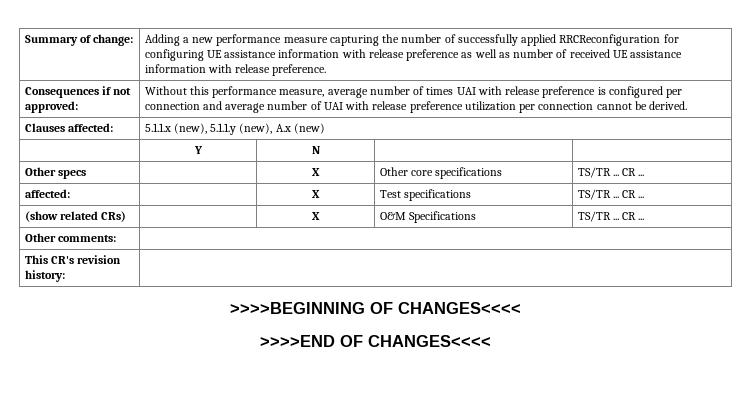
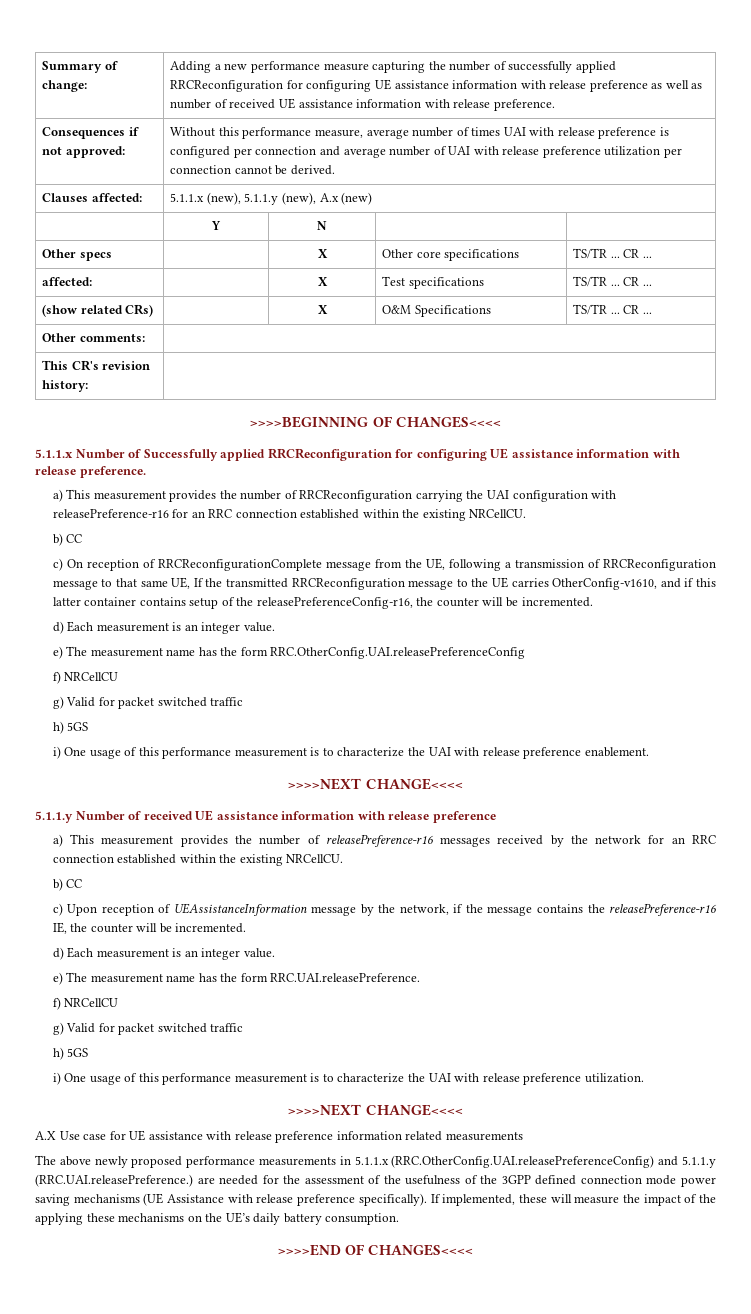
+ 5.1.1.x Number of Successfully applied RRCReconfiguration for configuring UE assistance information with release preference.
+ a) This measurement provides the number of RRCReconfiguration carrying the UAI configuration with releasePreference-r16 for an RRC connection established within the existing NRCellCU.
+ b) CC
+ c) On reception of RRCReconfigurationComplete message from the UE, following a transmission of RRCReconfiguration message to that same UE, If the transmitted RRCReconfiguration message to the UE carries OtherConfig-v1610, and if this latter container contains setup of the releasePreferenceConfig-r16, the counter will be incremented.
+ d) Each measurement is an integer value.
+ e) The measurement name has the form RRC.OtherConfig.UAI.releasePreferenceConfig
+ f) NRCellCU
+ g) Valid for packet switched traffic
+ h) 5GS
+ i) One usage of this performance measurement is to characterize the UAI with release preference enablement.
+ >>>>NEXT CHANGE<<<<
+ 5.1.1.y Number of received UE assistance information with release preference
+ a) This measurement provides the number of releasePreference-r16 messages received by the network for an RRC connection established within the existing NRCellCU.
+ b) CC
+ c) Upon reception of UEAssistanceInformation message by the network, if the message contains the releasePreference-r16 IE, the counter will be incremented.
+ d) Each measurement is an integer value.
+ e) The measurement name has the form RRC.UAI.releasePreference.
+ f) NRCellCU
+ g) Valid for packet switched traffic
+ h) 5GS
+ i) One usage of this performance measurement is to characterize the UAI with release preference utilization.
+ >>>>NEXT CHANGE<<<<
+ A.X Use case for UE assistance with release preference information related measurements
+ The above newly proposed performance measurements in 5.1.1.x (RRC.OtherConfig.UAI.releasePreferenceConfig) and 5.1.1.y (RRC.UAI.releasePreference.) are needed for the assessment of the usefulness of the 3GPP defined connection mode power saving mechanisms (UE Assistance with release preference specifically). If implemented, these will measure the impact of the applying these mechanisms on the UE’s daily battery consumption.

